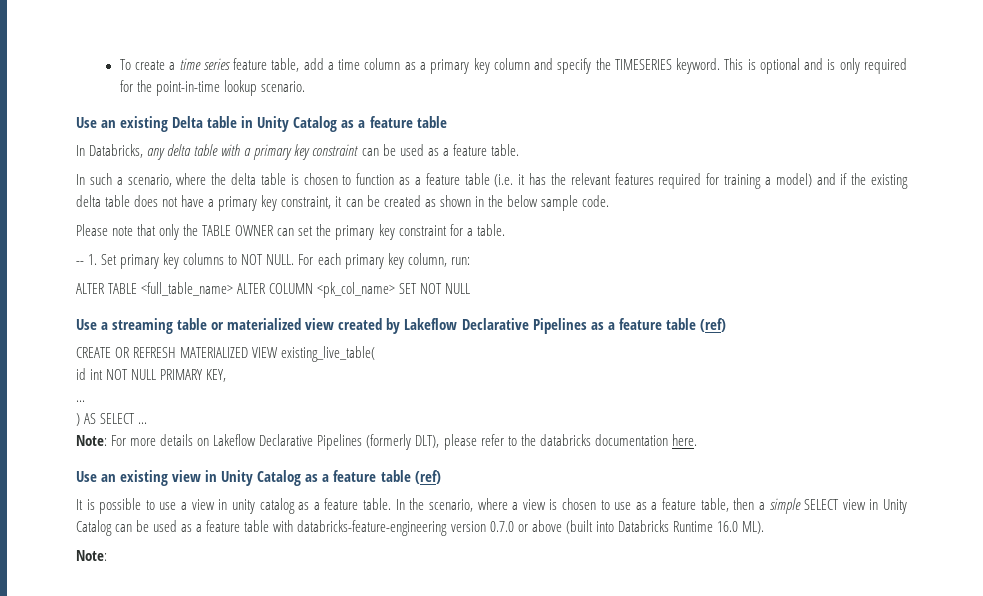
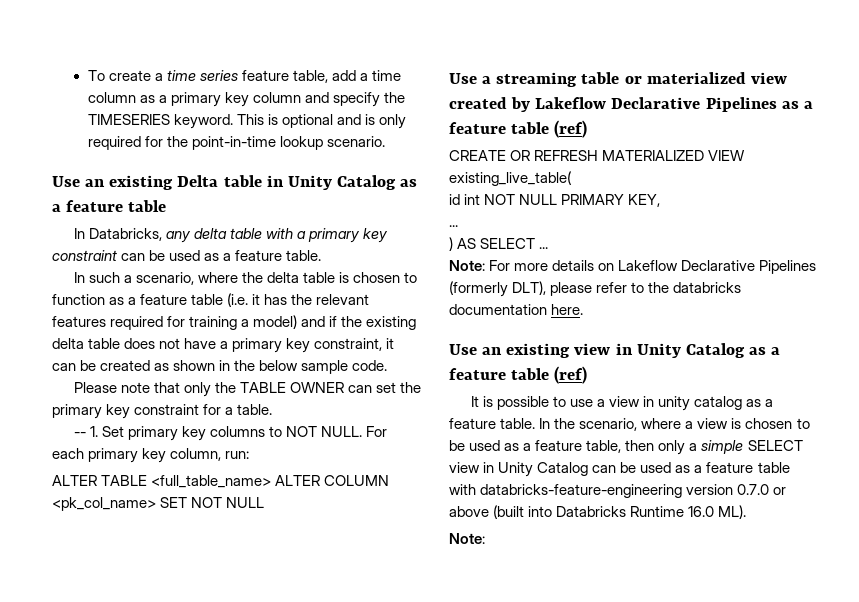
- In the scenario, where a view is chosen to use as a feature table, then a simple SELECT view in Unity Catalog can be used as a feature table with databricks-feature-engineering version 0.7.0 or above (built into Databricks Runtime 16.0 ML).
+ In the scenario, where a view is chosen to be used as a feature table, then only a simple SELECT view in Unity Catalog can be used as a feature table with databricks-feature-engineering version 0.7.0 or above (built into Databricks Runtime 16.0 ML).

